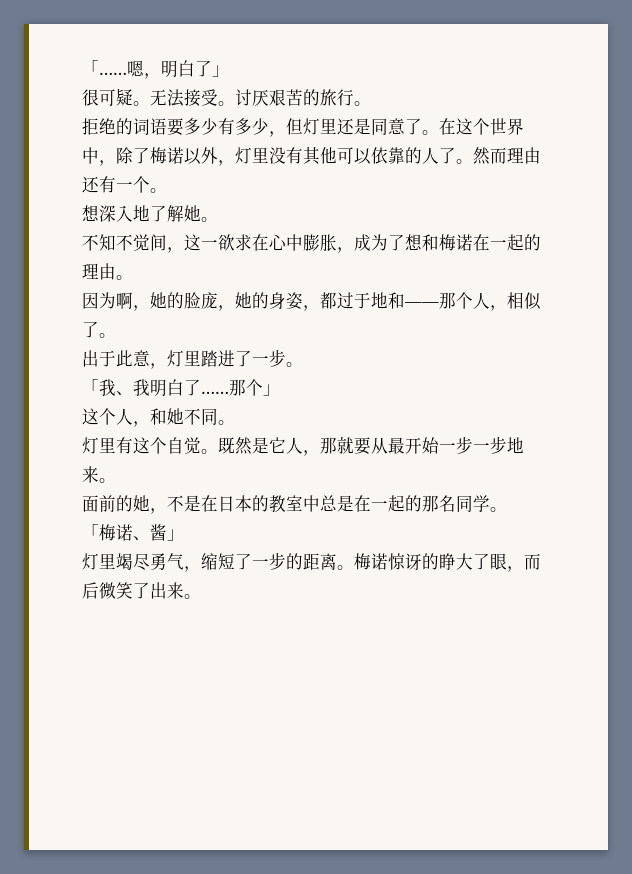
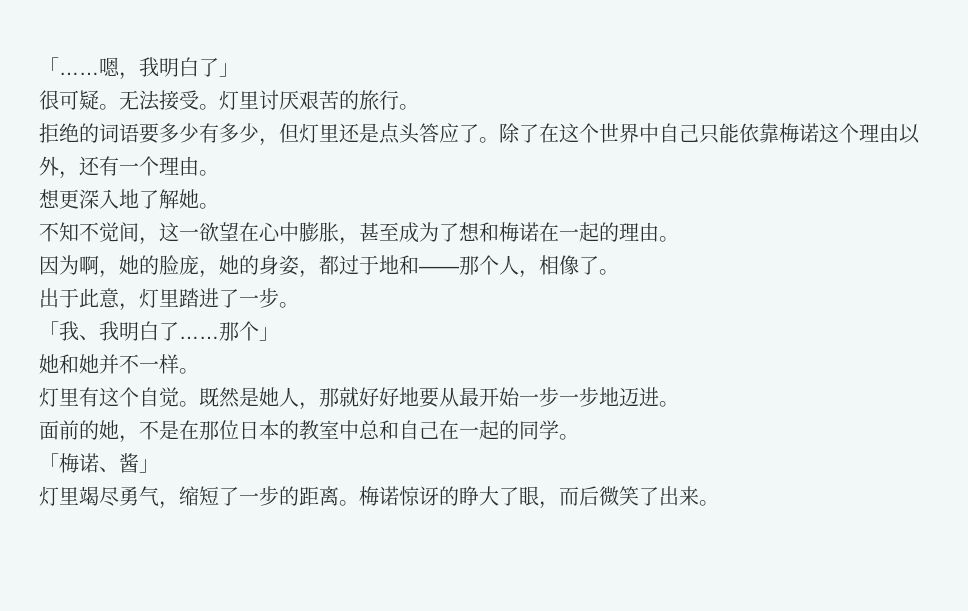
- 嗯，明白了」
+ 嗯，我明白了」
- 讨厌艰苦的旅行。
+ 灯里讨厌艰苦的旅行。
- 拒绝的词语要多少有多少，但灯里还是同意了。在这个世界中，除了梅诺以外，灯里没有其他可以依靠的人了。然而理由还有一个。
+ 拒绝的词语要多少有多少，但灯里还是点头答应了。除了在这个世界中自己只能依靠梅诺这个理由以外，还有一个理由。
- 想深入地了解她。
+ 想更深入地了解她。
- 不知不觉间，这一欲求在心中膨胀，成为了想和梅诺在一起的理由。
+ 不知不觉间，这一欲望在心中膨胀，甚至成为了想和梅诺在一起的理由。
- 因为啊，她的脸庞，她的身姿，都过于地和——那个人，相似了。
+ 因为啊，她的脸庞，她的身姿，都过于地和——那个人，相像了。
- 这个人，和她不同。
+ 她和她并不一样。
- 既然是它人，那就要从最开始一步一步地来。
+ 既然是她人，那就好好地要从最开始一步一步地迈进。
- 面前的她，不是在日本的教室中总是在一起的那名同学。
+ 面前的她，不是在那位日本的教室中总和自己在一起的同学。

